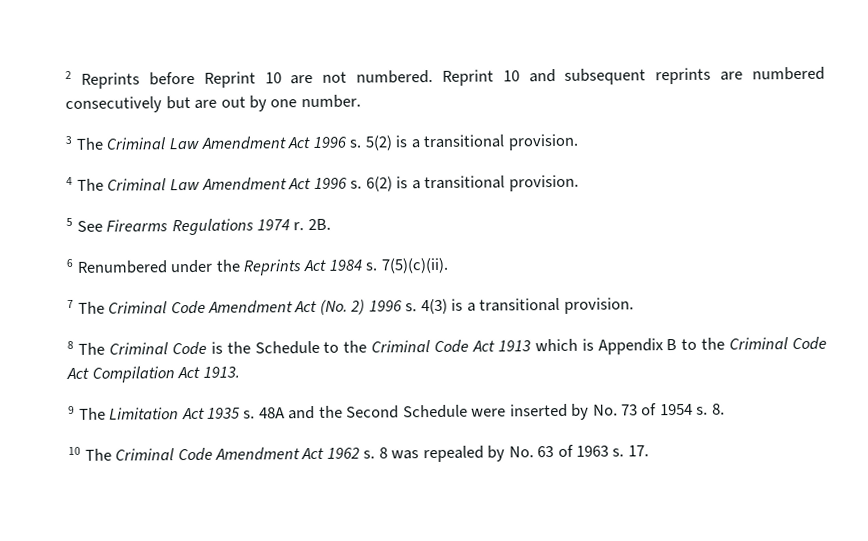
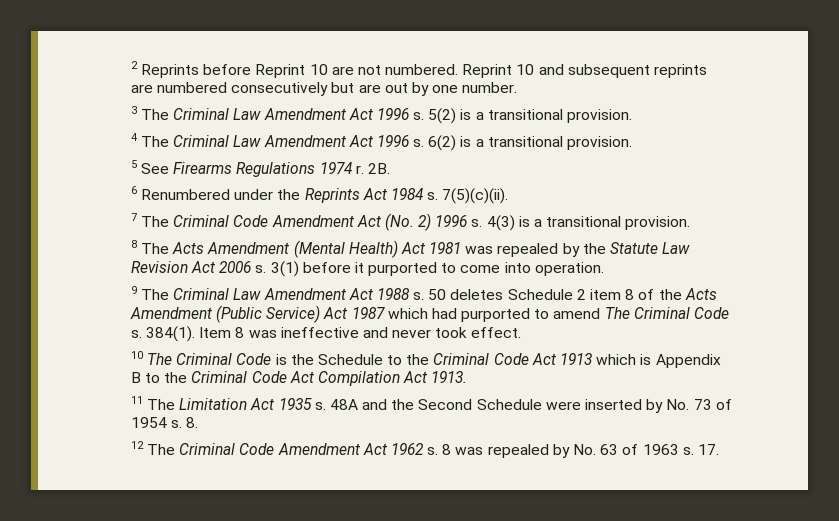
- 8 The Criminal Code is the Schedule to the Criminal Code Act 1913 which is Appendix B to the Criminal Code Act Compilation Act 1913.
+ 8 The Acts Amendment (Mental Health) Act 1981 was repealed by the Statute Law Revision Act 2006 s. 3(1) before it purported to come into operation.
+ 9 The Criminal Law Amendment Act 1988 s. 50 deletes Schedule 2 item 8 of the Acts Amendment (Public Service) Act 1987 which had purported to amend The Criminal Code s. 384(1). Item 8 was ineffective and never took effect.
+ 10 The Criminal Code is the Schedule to the Criminal Code Act 1913 which is Appendix B to the Criminal Code Act Compilation Act 1913.
- 9 The Limitation Act 1935 s.
+ 11 The Limitation Act 1935 s.
- 10 The Criminal Code Amendment Act 1962 s.
+ 12 The Criminal Code Amendment Act 1962 s.

